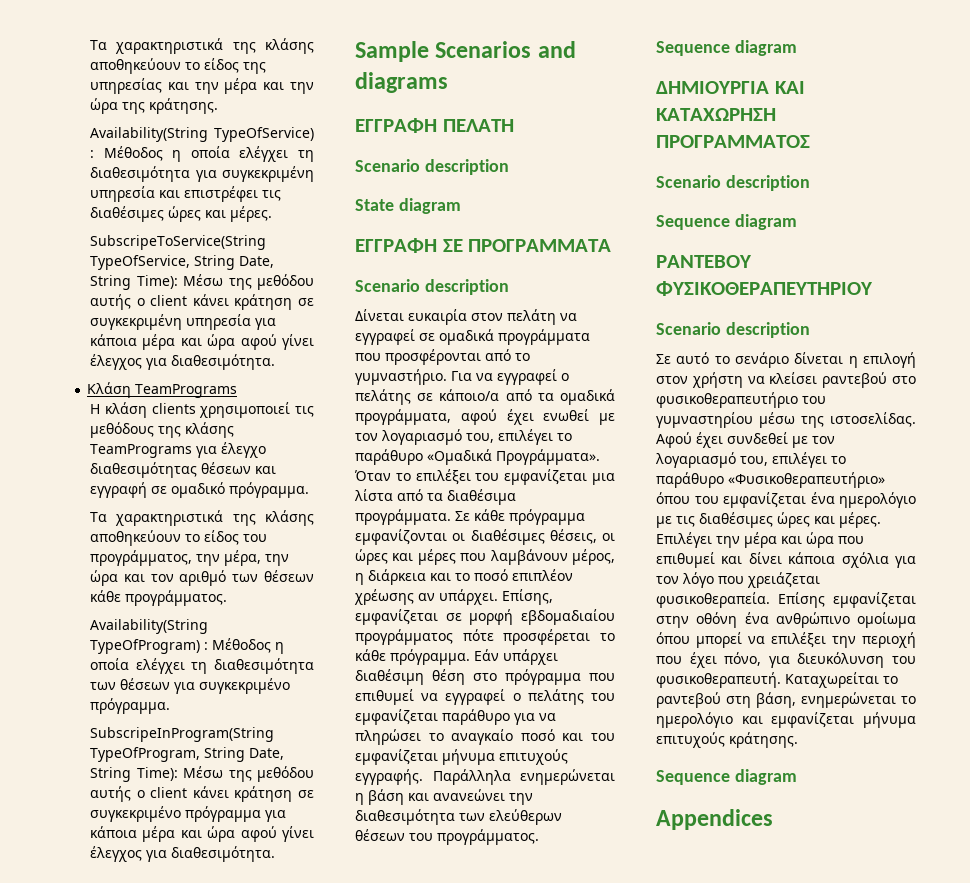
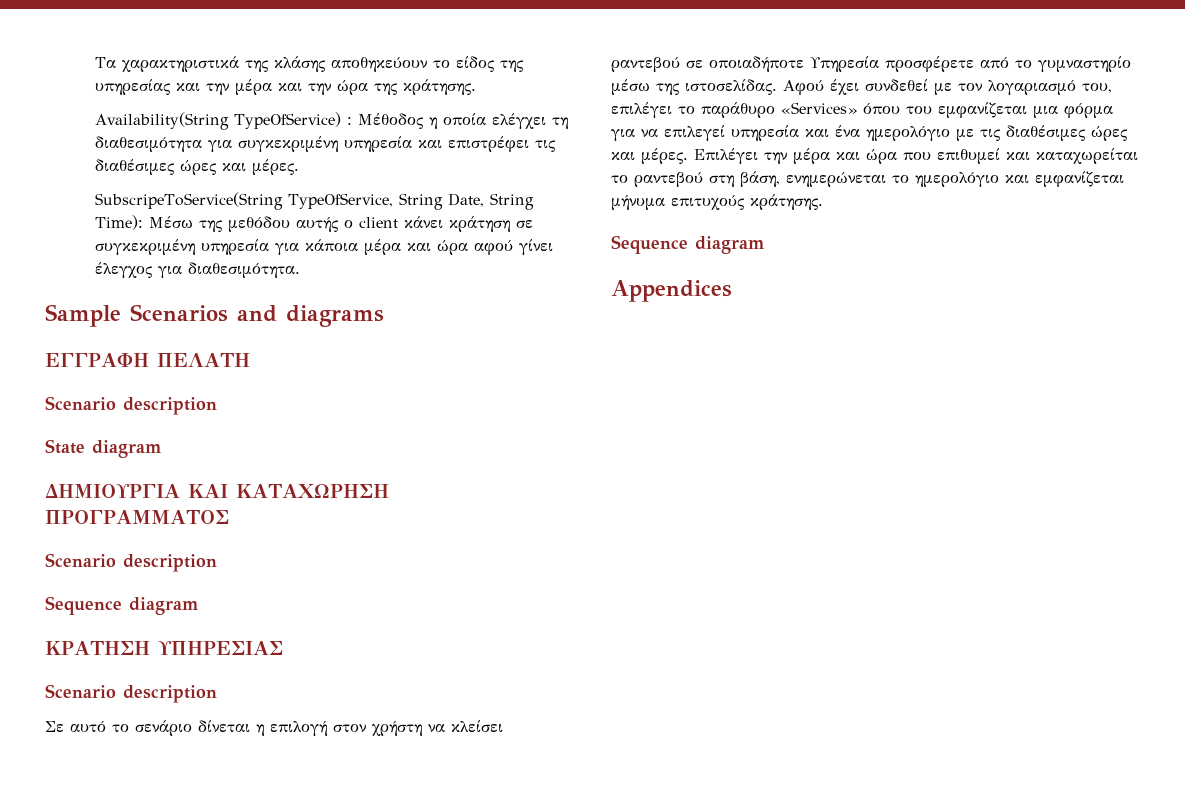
- Κλάση TeamPrograms
- Η κλάση clients χρησιμοποιεί τις μεθόδους της κλάσης TeamPrograms για έλεγχο διαθεσιμότητας θέσεων και εγγραφή σε ομαδικό πρόγραμμα.
- Τα χαρακτηριστικά της κλάσης αποθηκεύουν το είδος του προγράμματος, την μέρα, την ώρα και τον αριθμό των θέσεων κάθε προγράμματος.
- Availability(String TypeOfProgram) : Μέθοδος η οποία ελέγχει τη διαθεσιμότητα των θέσεων για συγκεκριμένο πρόγραμμα.
- SubscripeInProgram(String TypeOfProgram, String Date, String Time): Μέσω της μεθόδου αυτής ο client κάνει κράτηση σε συγκεκριμένο πρόγραμμα για κάποια μέρα και ώρα αφού γίνει έλεγχος για διαθεσιμότητα.
- ΕΓΓΡΑΦΗ ΣΕ ΠΡΟΓΡΑΜΜΑΤΑ
- Scenario description
- Δίνεται ευκαιρία στον πελάτη να εγγραφεί σε ομαδικά προγράμματα που προσφέρονται από το γυμναστήριο. Για να εγγραφεί ο πελάτης σε κάποιο/α από τα ομαδικά προγράμματα, αφού έχει ενωθεί με τον λογαριασμό του, επιλέγει το παράθυρο «Ομαδικά Προγράμματα». Όταν το επιλέξει του εμφανίζεται μια λίστα από τα διαθέσιμα προγράμματα. Σε κάθε πρόγραμμα εμφανίζονται οι διαθέσιμες θέσεις, οι ώρες και μέρες που λαμβάνουν μέρος, η διάρκεια και το ποσό επιπλέον χρέωσης αν υπάρχει. Επίσης, εμφανίζεται σε μορφή εβδομαδιαίου προγράμματος πότε προσφέρεται το κάθε πρόγραμμα. Εάν υπάρχει διαθέσιμη θέση στο πρόγραμμα που επιθυμεί να εγγραφεί ο πελάτης του εμφανίζεται παράθυρο για να πληρώσει το αναγκαίο ποσό και του εμφανίζεται μήνυμα επιτυχούς εγγραφής. Παράλληλα ενημερώνεται η βάση και ανανεώνει την διαθεσιμότητα των ελεύθερων θέσεων του προγράμματος.
- Sequence diagram
- ΡΑΝΤΕΒΟΥ ΦΥΣΙΚΟΘΕΡΑΠΕΥΤΗΡΙΟΥ
+ ΚΡΑΤΗΣΗ ΥΠΗΡΕΣΙΑΣ
- Σε αυτό το σενάριο δίνεται η επιλογή στον χρήστη να κλείσει ραντεβού στο φυσικοθεραπευτήριο του γυμναστηρίου μέσω της ιστοσελίδας.
+ Σε αυτό το σενάριο δίνεται η επιλογή στον χρήστη να κλείσει ραντεβού σε οποιαδήποτε Υπηρεσία προσφέρετε από το γυμναστηρίο μέσω της ιστοσελίδας.
- Αφού έχει συνδεθεί με τον λογαριασμό του, επιλέγει το παράθυρο «Φυσικοθεραπευτήριο» όπου του εμφανίζεται ένα ημερολόγιο με τις διαθέσιμες ώρες και μέρες.
+ Αφού έχει συνδεθεί με τον λογαριασμό του, επιλέγει το παράθυρο «Services» όπου του εμφανίζεται μια φόρμα για να επιλεγεί υπηρεσία και ένα ημερολόγιο με τις διαθέσιμες ώρες και μέρες.
- Επιλέγει την μέρα και ώρα που επιθυμεί και δίνει κάποια σχόλια για τον λόγο που χρειάζεται φυσικοθεραπεία. Επίσης εμφανίζεται στην οθόνη ένα ανθρώπινο ομοίωμα όπου μπορεί να επιλέξει την περιοχή που έχει πόνο, για διευκόλυνση του φυσικοθεραπευτή. Καταχωρείται το ραντεβού στη βάση, ενημερώνεται το ημερολόγιο και εμφανίζεται μήνυμα επιτυχούς κράτησης.
+ Επιλέγει την μέρα και ώρα που επιθυμεί και καταχωρείται το ραντεβού στη βάση, ενημερώνεται το ημερολόγιο και εμφανίζεται μήνυμα επιτυχούς κράτησης.

